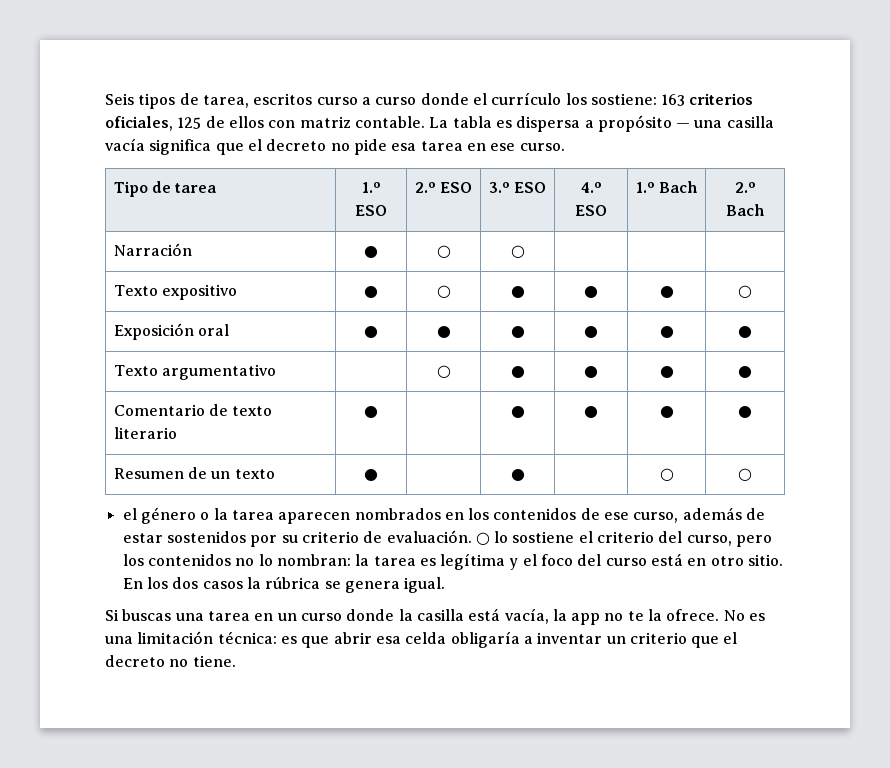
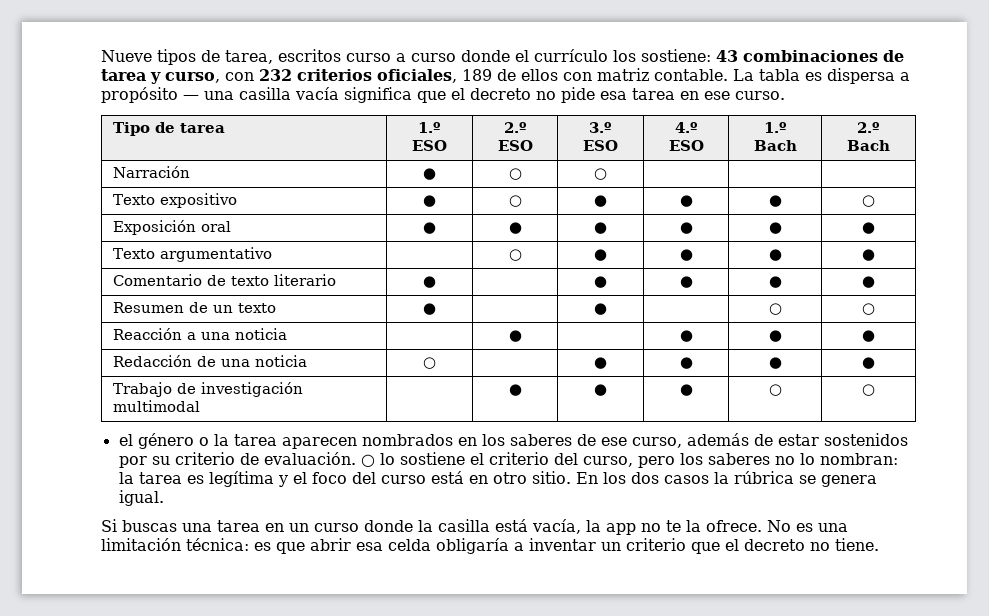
- Seis tipos de tarea, escritos curso a curso donde el currículo los sostiene: 163 criterios oficiales, 125 de ellos con matriz contable.
+ Nueve tipos de tarea, escritos curso a curso donde el currículo los sostiene: 43 combinaciones de tarea y curso, con 232 criterios oficiales, 189 de ellos con matriz contable.
+ Reacción a una noticia | | ● | | ● | ● | ●
+ Redacción de una noticia | ○ | | ● | ● | ● | ●
+ Trabajo de investigación multimodal | | ● | ● | ● | ○ | ○
- el género o la tarea aparecen nombrados en los contenidos de ese curso, además de estar sostenidos por su criterio de evaluación.
+ el género o la tarea aparecen nombrados en los saberes de ese curso, además de estar sostenidos por su criterio de evaluación.
- ○ lo sostiene el criterio del curso, pero los contenidos no lo nombran: la tarea es legítima y el foco del curso está en otro sitio.
+ ○ lo sostiene el criterio del curso, pero los saberes no lo nombran: la tarea es legítima y el foco del curso está en otro sitio.

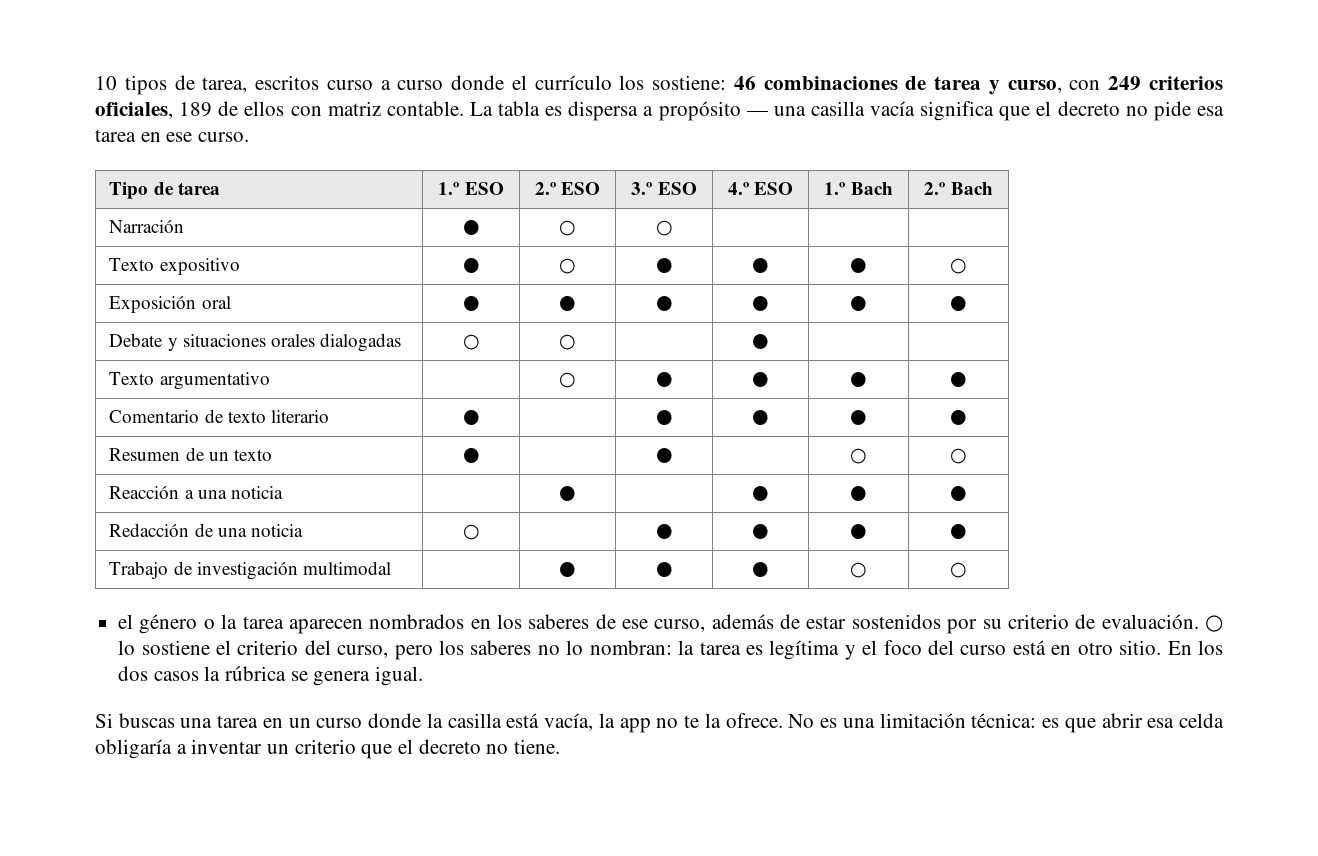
- Nueve tipos de tarea, escritos curso a curso donde el currículo los sostiene: 43 combinaciones de tarea y curso, con 232 criterios oficiales, 189 de ellos con matriz contable.
+ 10 tipos de tarea, escritos curso a curso donde el currículo los sostiene: 46 combinaciones de tarea y curso, con 249 criterios oficiales, 189 de ellos con matriz contable.
+ Debate y situaciones orales dialogadas | ○ | ○ | | ● | |

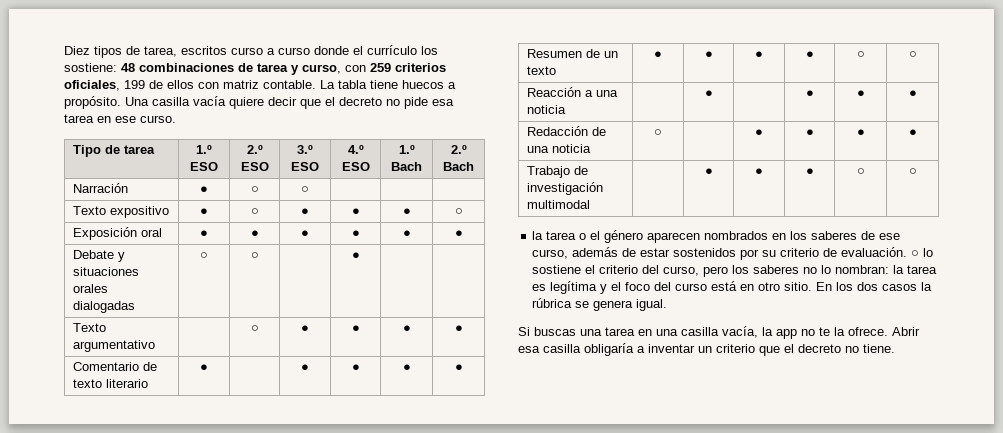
- 10 tipos de tarea, escritos curso a curso donde el currículo los sostiene: 46 combinaciones de tarea y curso, con 249 criterios oficiales, 189 de ellos con matriz contable.
+ Diez tipos de tarea, escritos curso a curso donde el currículo los sostiene: 48 combinaciones de tarea y curso, con 259 criterios oficiales, 199 de ellos con matriz contable.
- La tabla es dispersa a propósito — una casilla vacía significa que el decreto no pide esa tarea en ese curso.
+ La tabla tiene huecos a propósito. Una casilla vacía quiere decir que el decreto no pide esa tarea en ese curso.
- Resumen de un texto | ● | | ● | | ○ | ○
+ Resumen de un texto | ● | ● | ● | ● | ○ | ○
- el género o la tarea aparecen nombrados en los saberes de ese curso, además de estar sostenidos por su criterio de evaluación.
+ la tarea o el género aparecen nombrados en los saberes de ese curso, además de estar sostenidos por su criterio de evaluación.
- Si buscas una tarea en un curso donde la casilla está vacía, la app no te la ofrece.
+ Si buscas una tarea en una casilla vacía, la app no te la ofrece.
- No es una limitación técnica: es que abrir esa celda obligaría a inventar un criterio que el decreto no tiene.
+ Abrir esa casilla obligaría a inventar un criterio que el decreto no tiene.

